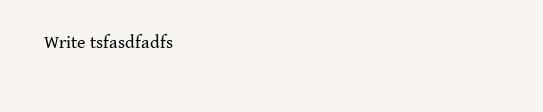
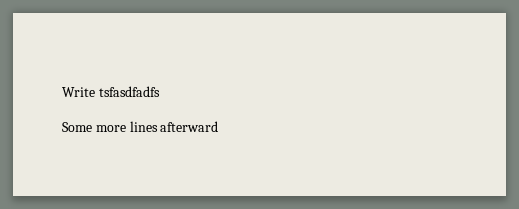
+ Some more lines afterward

